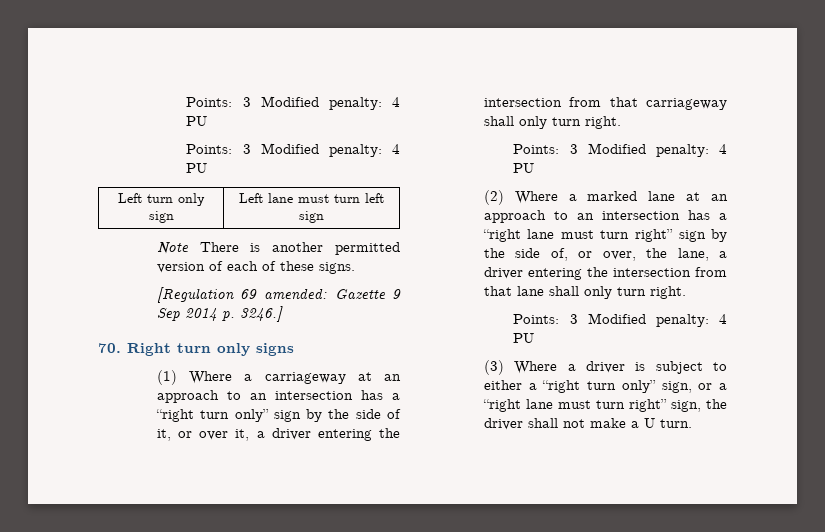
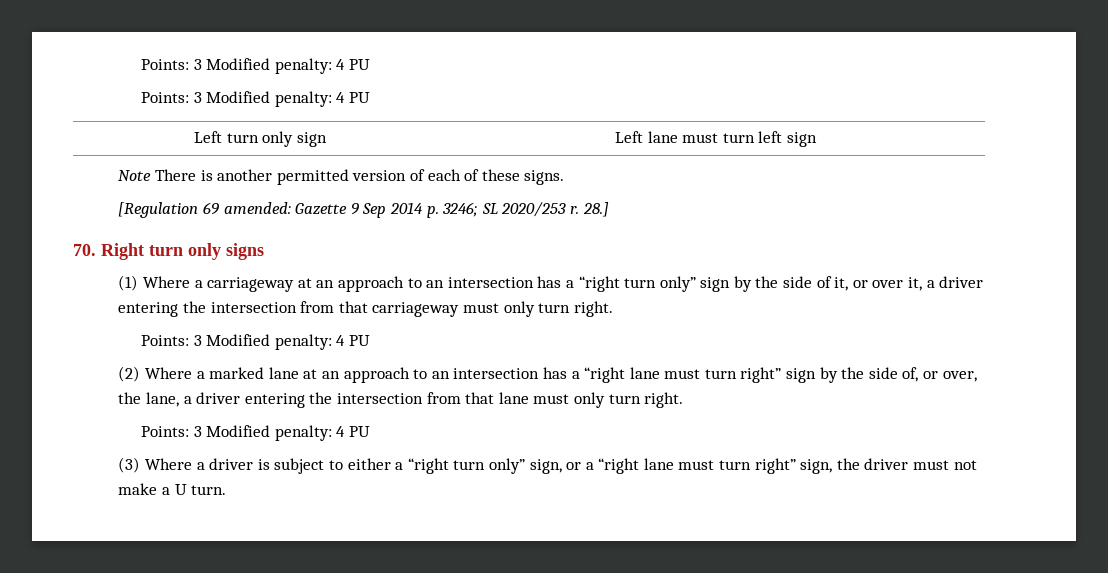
- [Regulation 69 amended: Gazette 9 Sep 2014 p. 3246.]
+ [Regulation 69 amended: Gazette 9 Sep 2014 p. 3246; SL 2020/253 r. 28.]
- (1) Where a carriageway at an approach to an intersection has a “right turn only” sign by the side of it, or over it, a driver entering the intersection from that carriageway shall only turn right.
+ (1) Where a carriageway at an approach to an intersection has a “right turn only” sign by the side of it, or over it, a driver entering the intersection from that carriageway must only turn right.
- (2) Where a marked lane at an approach to an intersection has a “right lane must turn right” sign by the side of, or over, the lane, a driver entering the intersection from that lane shall only turn right.
+ (2) Where a marked lane at an approach to an intersection has a “right lane must turn right” sign by the side of, or over, the lane, a driver entering the intersection from that lane must only turn right.
- (3) Where a driver is subject to either a “right turn only” sign, or a “right lane must turn right” sign, the driver shall not make a U turn.
+ (3) Where a driver is subject to either a “right turn only” sign, or a “right lane must turn right” sign, the driver must not make a U turn.

